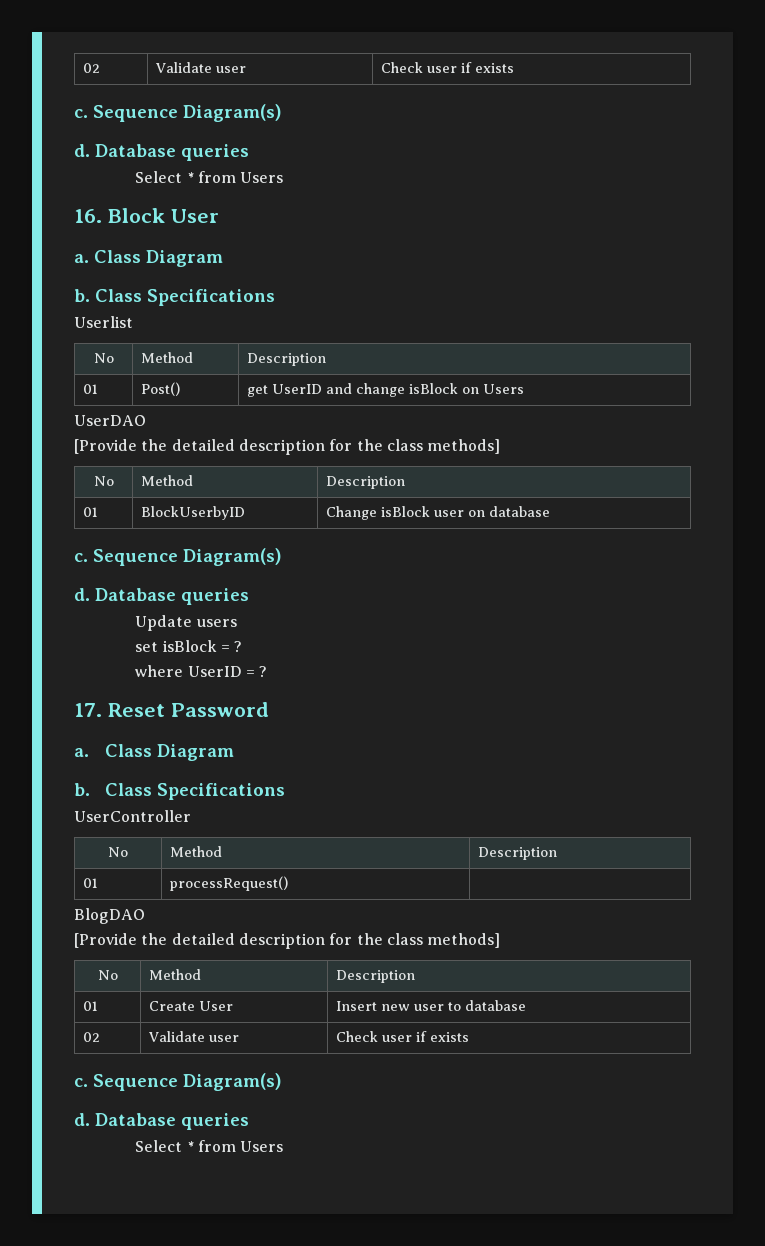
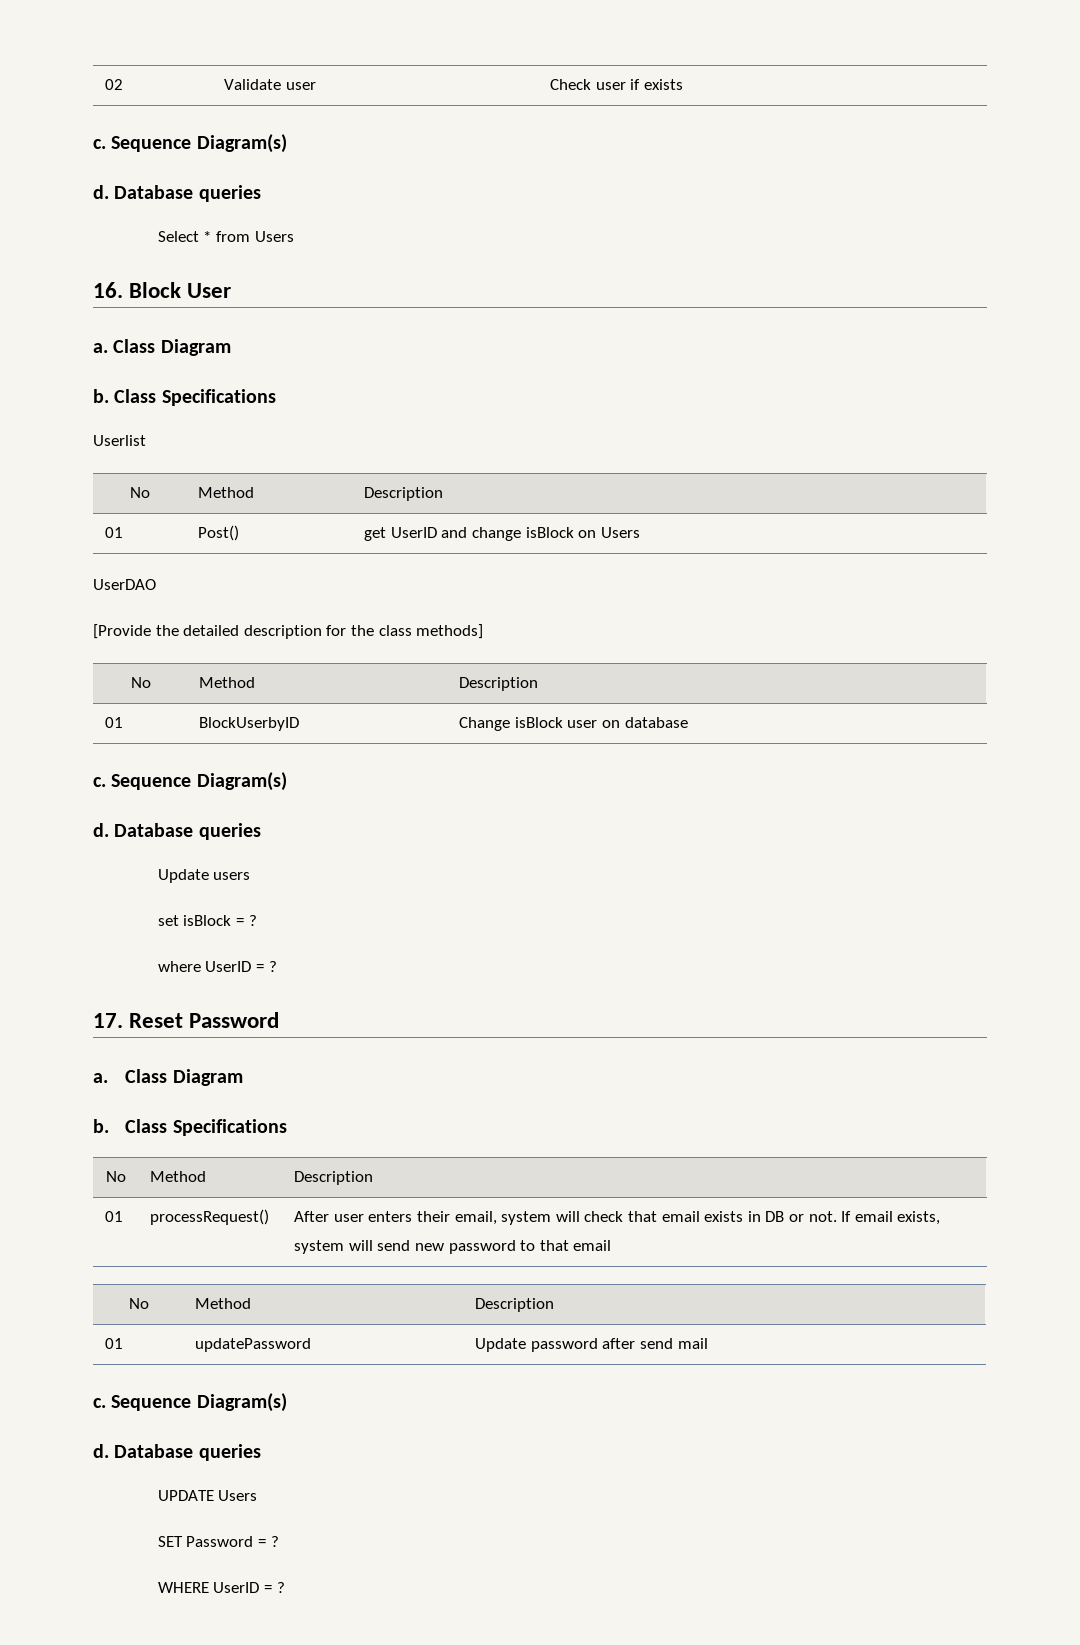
- UserController
- 01 | processRequest() |
- BlogDAO
- [Provide the detailed description for the class methods]
+ 01 | processRequest() | After user enters their email, system will check that email exists in DB or not. If email exists, system will send new password to that email
  No | Method | Description
- 01 | Create User | Insert new user to database
- 02 | Validate user | Check user if exists
+ 01 | updatePassword | Update password after send mail
  c. Sequence Diagram(s)
  d. Database queries
- Select * from Users
+ UPDATE Users
+ SET Password = ?
+ WHERE UserID = ?

